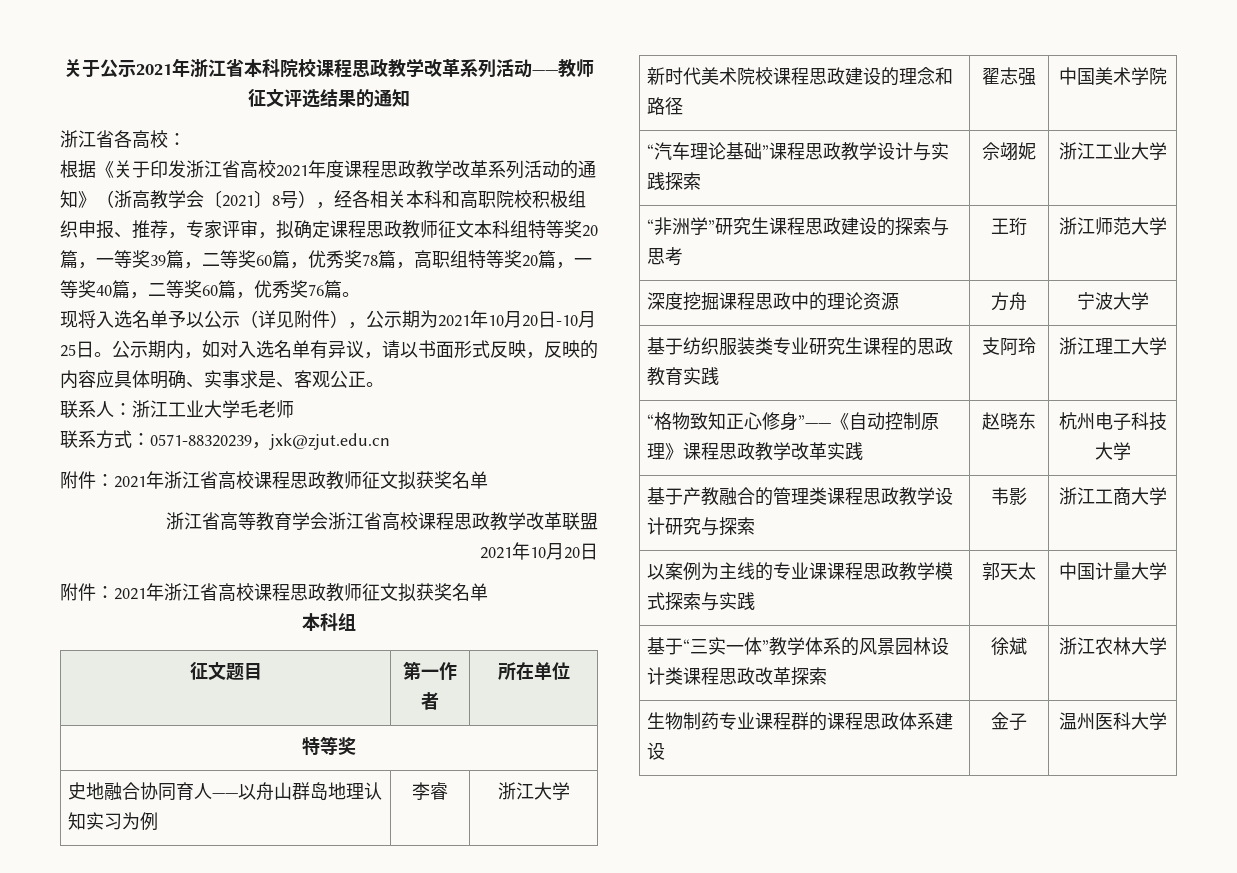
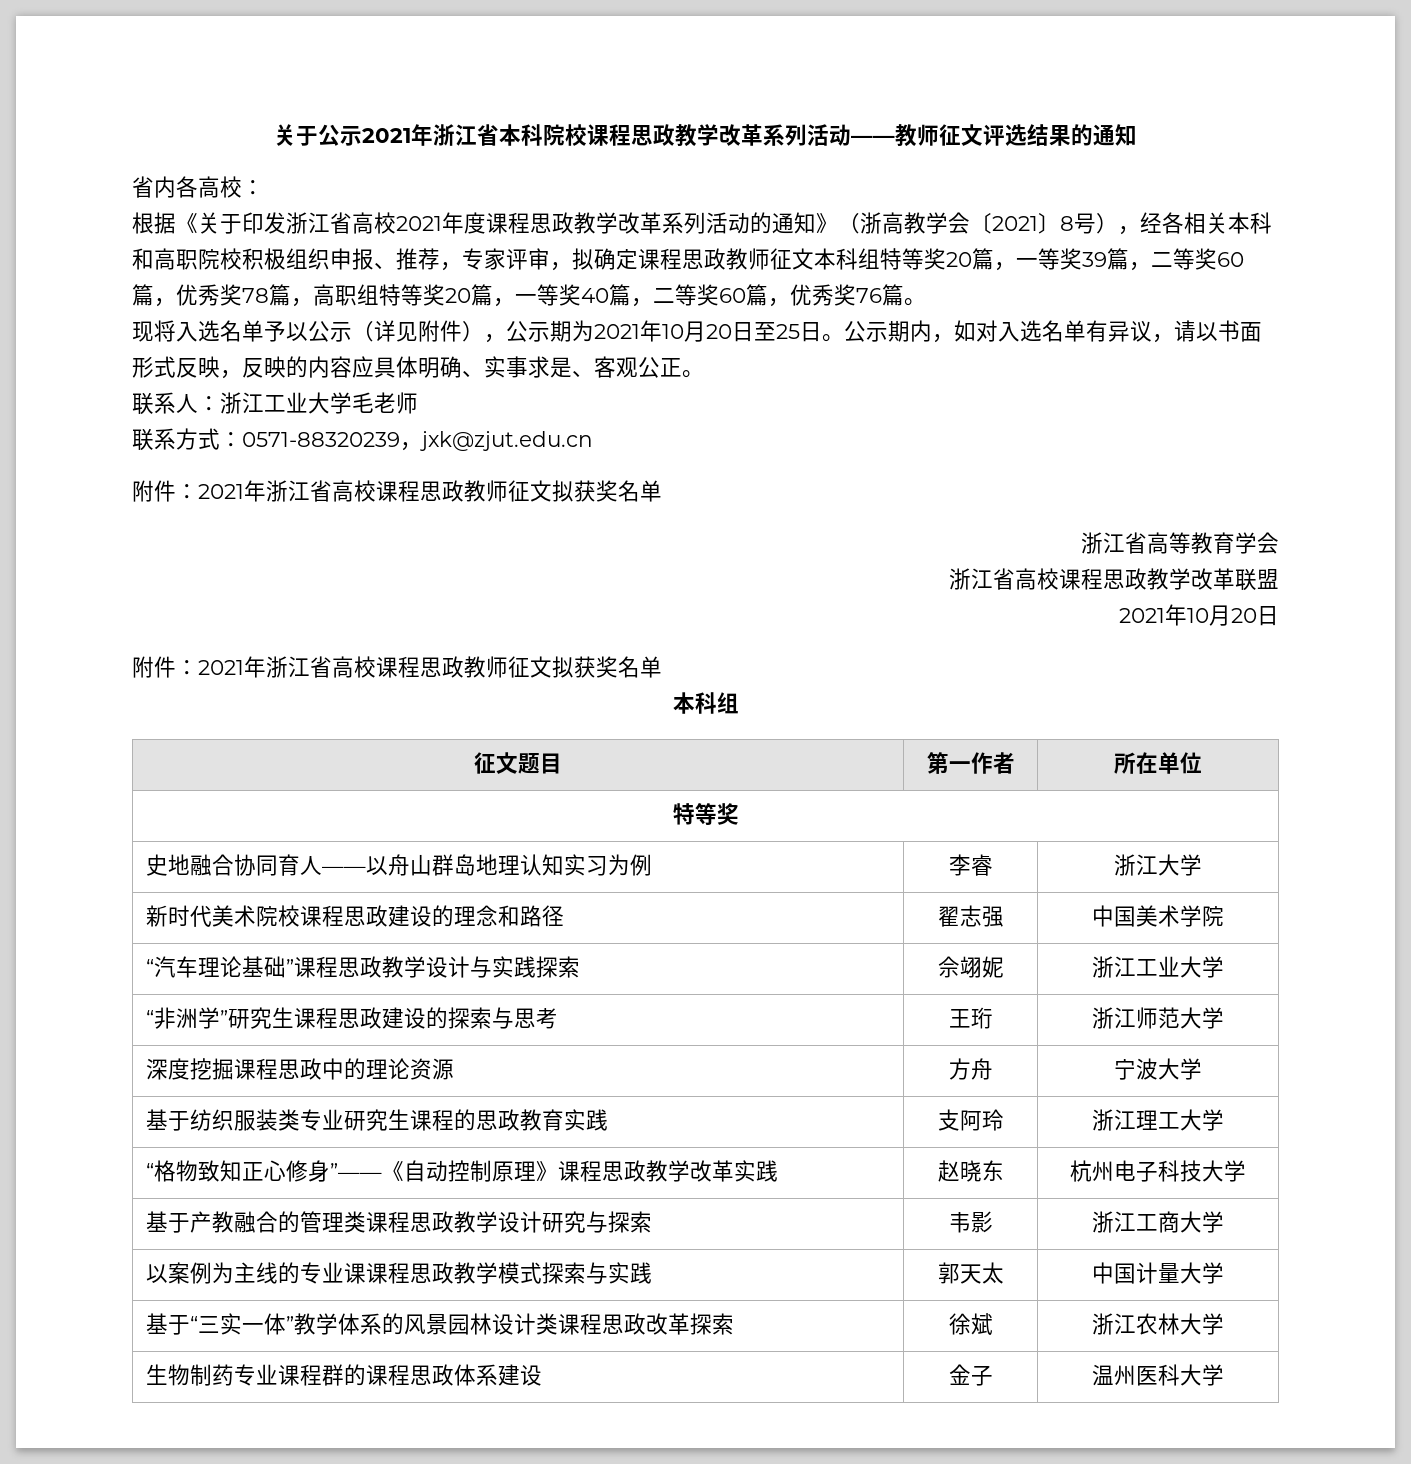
- 浙江省各高校：
+ 省内各高校：
- 现将入选名单予以公示（详见附件），公示期为2021年10月20日-10月25日。
+ 现将入选名单予以公示（详见附件），公示期为2021年10月20日至25日。
- 浙江省高等教育学会浙江省高校课程思政教学改革联盟
+ 浙江省高等教育学会
+ 浙江省高校课程思政教学改革联盟

